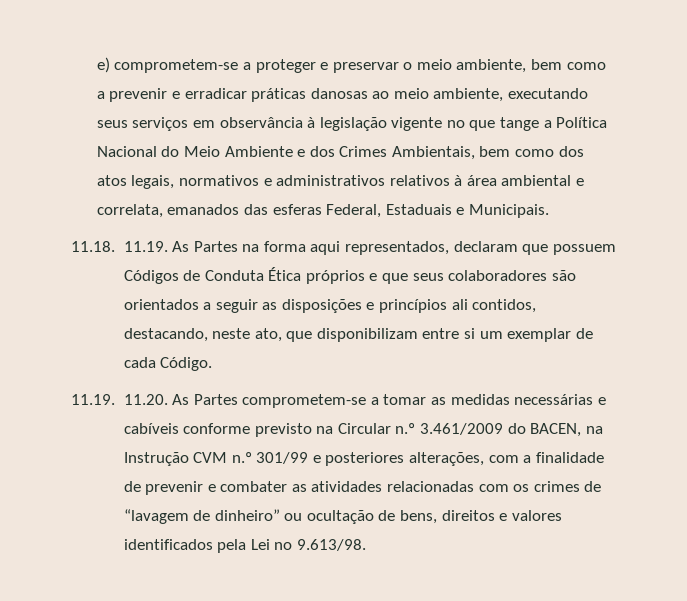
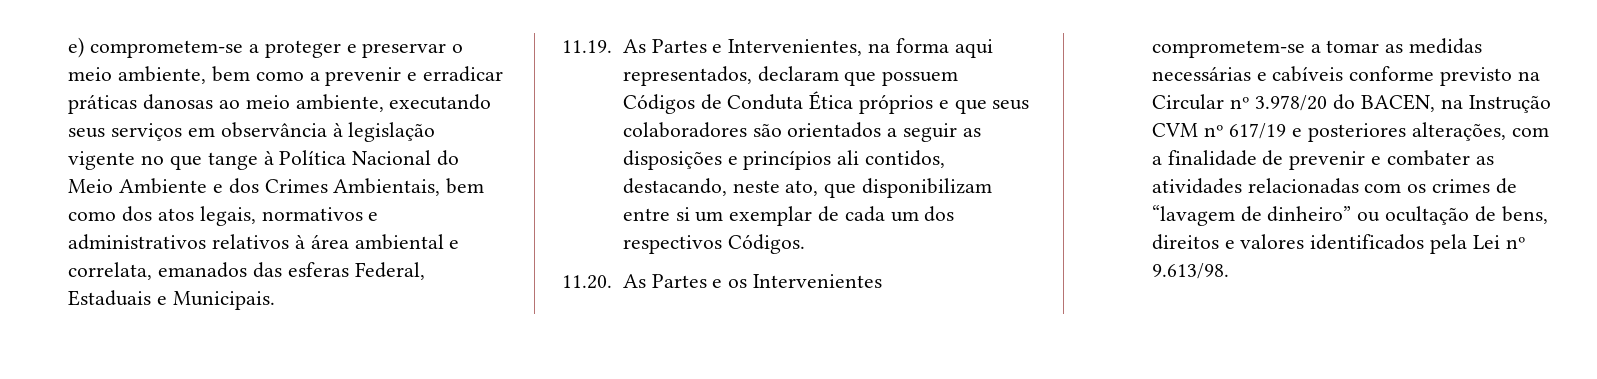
- e) comprometem-se a proteger e preservar o meio ambiente, bem como a prevenir e erradicar práticas danosas ao meio ambiente, executando seus serviços em observância à legislação vigente no que tange a Política Nacional do Meio Ambiente e dos Crimes Ambientais, bem como dos atos legais, normativos e administrativos relativos à área ambiental e correlata, emanados das esferas Federal, Estaduais e Municipais.
+ e) comprometem-se a proteger e preservar o meio ambiente, bem como a prevenir e erradicar práticas danosas ao meio ambiente, executando seus serviços em observância à legislação vigente no que tange à Política Nacional do Meio Ambiente e dos Crimes Ambientais, bem como dos atos legais, normativos e administrativos relativos à área ambiental e correlata, emanados das esferas Federal, Estaduais e Municipais.
- 11.18. 11.19. As Partes na forma aqui representados, declaram que possuem Códigos de Conduta Ética próprios e que seus colaboradores são orientados a seguir as disposições e princípios ali contidos, destacando, neste ato, que disponibilizam entre si um exemplar de cada Código.
- 11.19. 11.20. As Partes comprometem-se a tomar as medidas necessárias e cabíveis conforme previsto na Circular n.º 3.461/2009 do BACEN, na Instrução CVM n.º 301/99 e posteriores alterações, com a finalidade de prevenir e combater as atividades relacionadas com os crimes de “lavagem de dinheiro” ou ocultação de bens, direitos e valores identificados pela Lei no 9.613/98.
+ 11.19. As Partes e Intervenientes, na forma aqui representados, declaram que possuem Códigos de Conduta Ética próprios e que seus colaboradores são orientados a seguir as disposições e princípios ali contidos, destacando, neste ato, que disponibilizam entre si um exemplar de cada um dos respectivos Códigos.
+ 11.20. As Partes e os Intervenientes comprometem-se a tomar as medidas necessárias e cabíveis conforme previsto na Circular nº 3.978/20 do BACEN, na Instrução CVM nº 617/19 e posteriores alterações, com a finalidade de prevenir e combater as atividades relacionadas com os crimes de “lavagem de dinheiro” ou ocultação de bens, direitos e valores identificados pela Lei nº 9.613/98.

